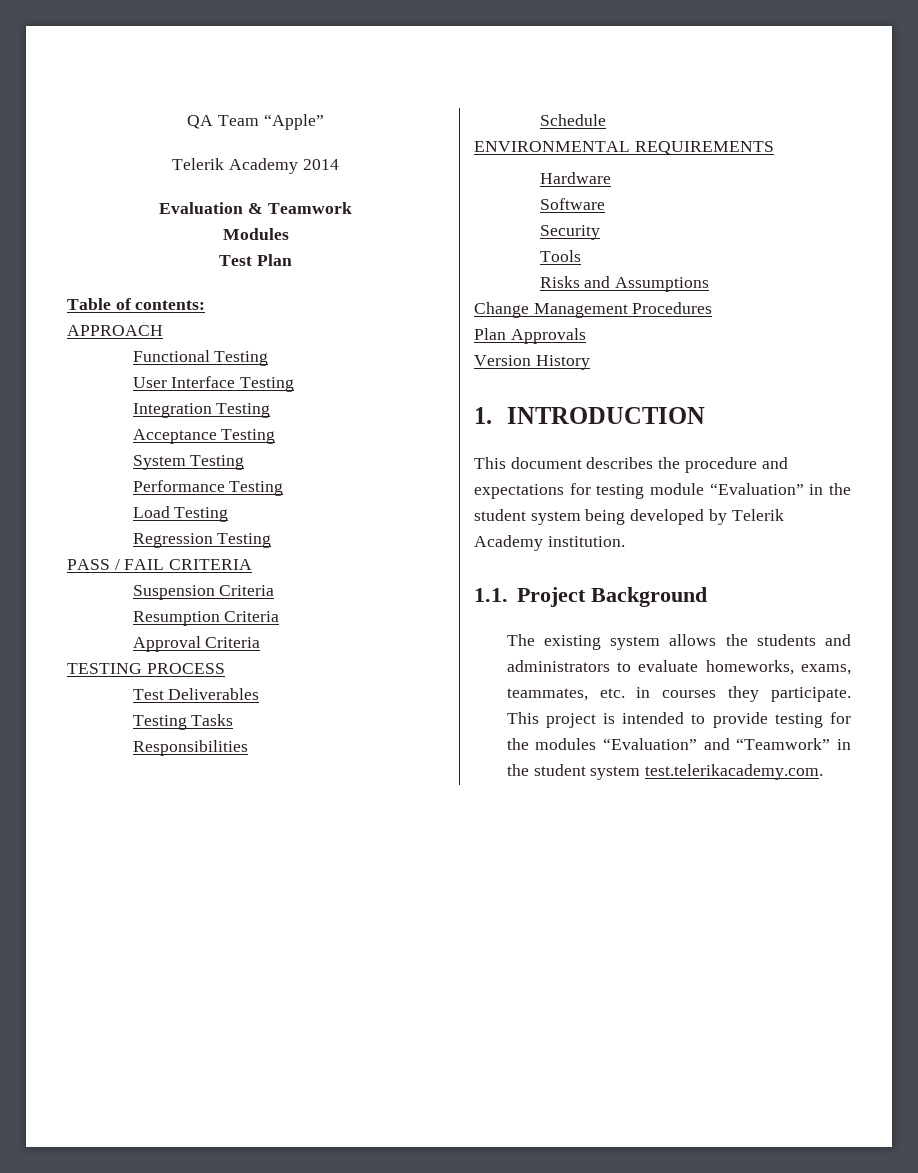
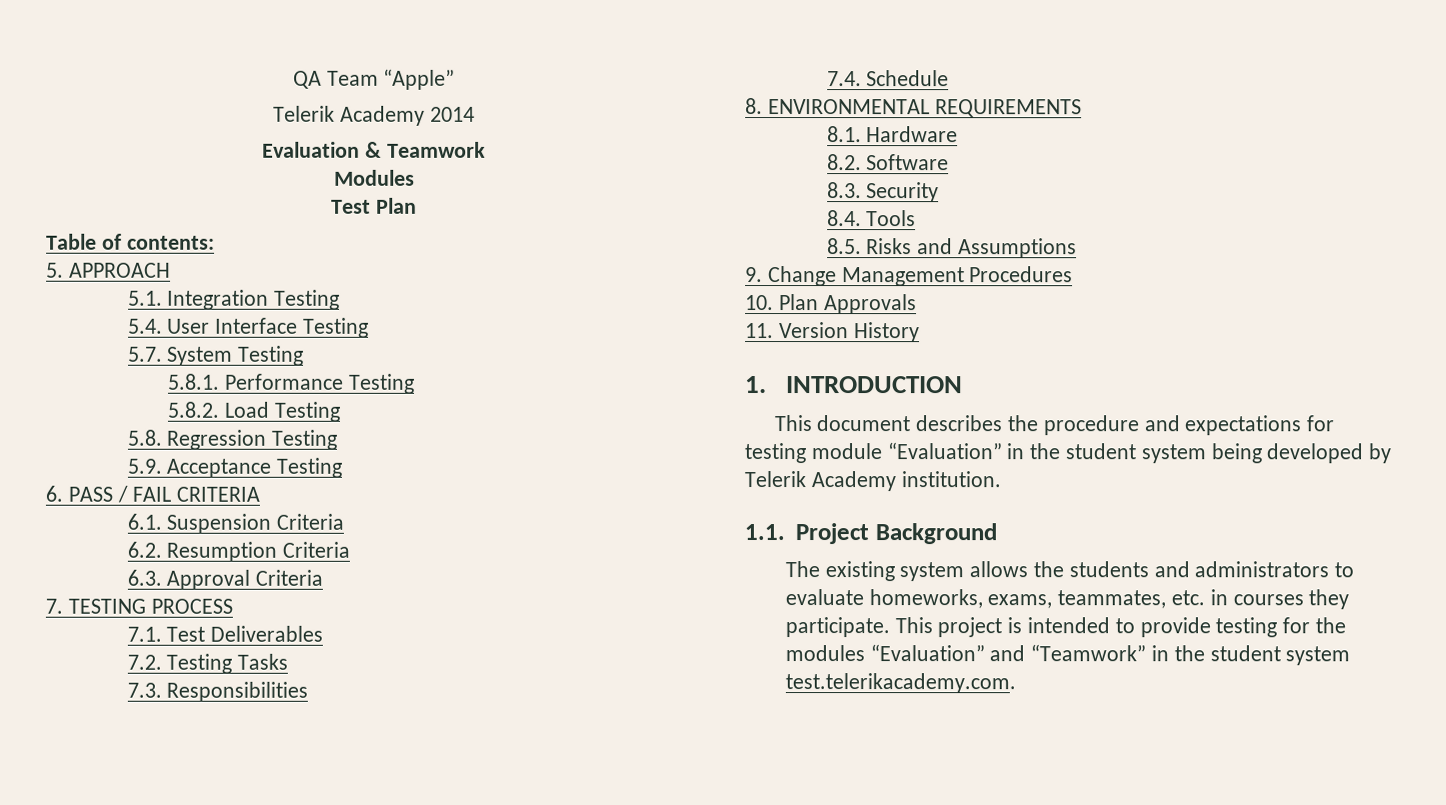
- APPROACH
+ 5. APPROACH
- Functional Testing
- User Interface Testing
+ 5.1. Integration Testing
+ 5.4. User Interface Testing
- Integration Testing
- Acceptance Testing
- System Testing
- Performance Testing
- Load Testing
- Regression Testing
- PASS / FAIL CRITERIA
+ 5.7. System Testing
+ 5.8.1. Performance Testing
+ 5.8.2. Load Testing
+ 5.8. Regression Testing
+ 5.9. Acceptance Testing
+ 6. PASS / FAIL CRITERIA
- Suspension Criteria
+ 6.1. Suspension Criteria
- Resumption Criteria
+ 6.2. Resumption Criteria
- Approval Criteria
+ 6.3. Approval Criteria
- TESTING PROCESS
+ 7. TESTING PROCESS
- Test Deliverables
+ 7.1. Test Deliverables
- Testing Tasks
+ 7.2. Testing Tasks
- Responsibilities
+ 7.3. Responsibilities
- Schedule
+ 7.4. Schedule
- ENVIRONMENTAL REQUIREMENTS
+ 8. ENVIRONMENTAL REQUIREMENTS
- Hardware
+ 8.1. Hardware
- Software
+ 8.2. Software
- Security
+ 8.3. Security
- Tools
+ 8.4. Tools
- Risks and Assumptions
+ 8.5. Risks and Assumptions
- Change Management Procedures
+ 9. Change Management Procedures
- Plan Approvals
+ 10. Plan Approvals
- Version History
+ 11. Version History

